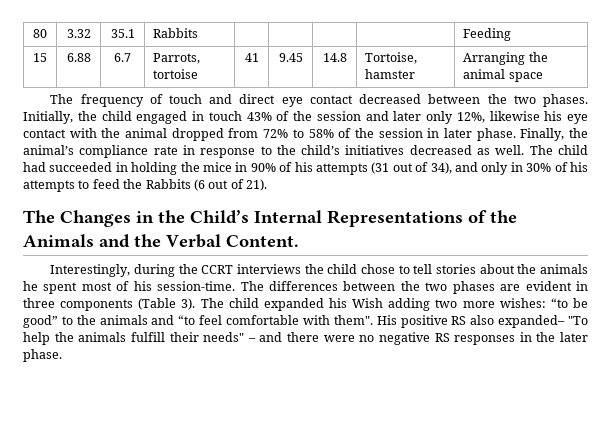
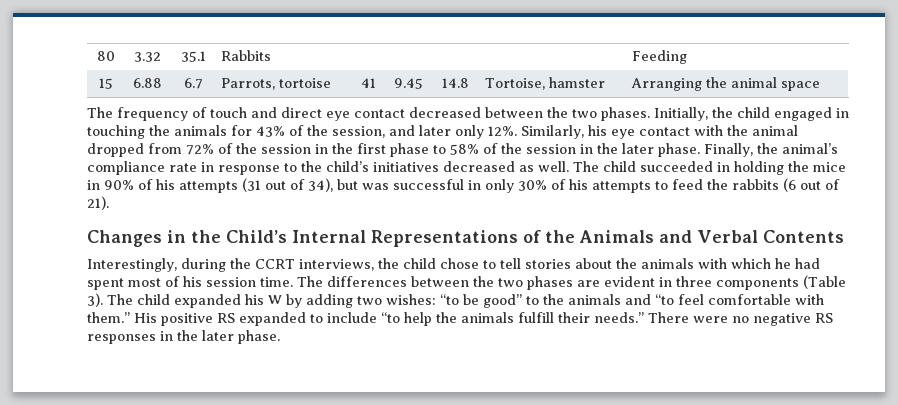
- Initially, the child engaged in touch 43% of the session and later only 12%, likewise his eye contact with the animal dropped from 72% to 58% of the session in later phase.
+ Initially, the child engaged in touching the animals for 43% of the session, and later only 12%. Similarly, his eye contact with the animal dropped from 72% of the session in the first phase to 58% of the session in the later phase.
- The child had succeeded in holding the mice in 90% of his attempts (31 out of 34), and only in 30% of his attempts to feed the Rabbits (6 out of 21).
+ The child succeeded in holding the mice in 90% of his attempts (31 out of 34), but was successful in only 30% of his attempts to feed the rabbits (6 out of 21).
- The Changes in the Child’s Internal Representations of the Animals and the Verbal Content.
+ Changes in the Child’s Internal Representations of the Animals and Verbal Contents
- Interestingly, during the CCRT interviews the child chose to tell stories about the animals he spent most of his session-time.
+ Interestingly, during the CCRT interviews, the child chose to tell stories about the animals with which he had spent most of his session time.
- The child expanded his Wish adding two more wishes: “to be good” to the animals and “to feel comfortable with them".
+ The child expanded his W by adding two wishes: “to be good” to the animals and “to feel comfortable with them.”
- His positive RS also expanded– "To help the animals fulfill their needs" – and there were no negative RS responses in the later phase.
+ His positive RS expanded to include “to help the animals fulfill their needs.” There were no negative RS responses in the later phase.

